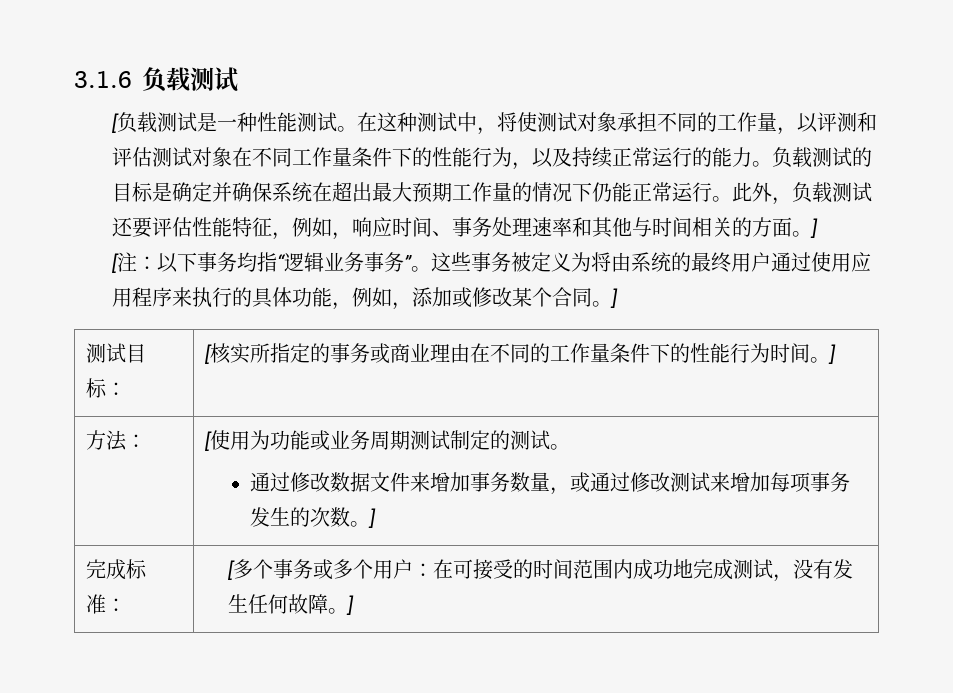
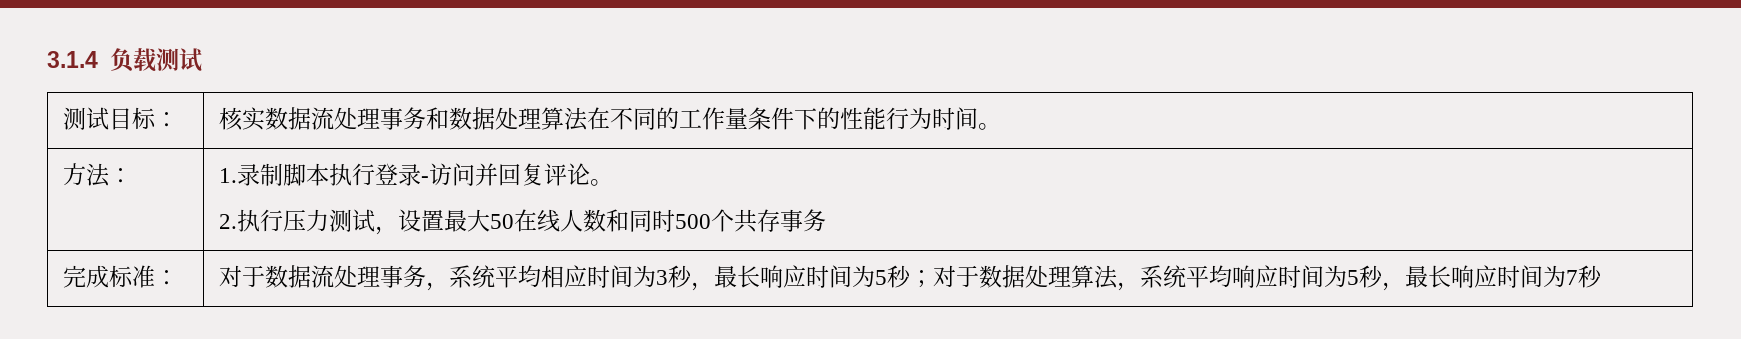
- 3.1.6负载测试
- [负载测试是一种性能测试。在这种测试中，将使测试对象承担不同的工作量，以评测和评估测试对象在不同工作量条件下的性能行为，以及持续正常运行的能力。负载测试的目标是确定并确保系统在超出最大预期工作量的情况下仍能正常运行。此外，负载测试还要评估性能特征，例如，响应时间、事务处理速率和其他与时间相关的方面。]
- [注：以下事务均指“逻辑业务事务”。这些事务被定义为将由系统的最终用户通过使用应用程序来执行的具体功能，例如，添加或修改某个合同。]
- 测试目标： | [核实所指定的事务或商业理由在不同的工作量条件下的性能行为时间。]
+ 3.1.4负载测试
+ 测试目标： | 核实数据流处理事务和数据处理算法在不同的工作量条件下的性能行为时间。
- 方法： | [使用为功能或业务周期测试制定的测试。
- 通过修改数据文件来增加事务数量，或通过修改测试来增加每项事务发生的次数。]
- 完成标准： | [多个事务或多个用户：在可接受的时间范围内成功地完成测试，没有发生任何故障。]
+ 方法： | 1.录制脚本执行登录-访问并回复评论。
+ 2.执行压力测试，设置最大50在线人数和同时500个共存事务
+ 完成标准： | 对于数据流处理事务，系统平均相应时间为3秒，最长响应时间为5秒；对于数据处理算法，系统平均响应时间为5秒，最长响应时间为7秒

